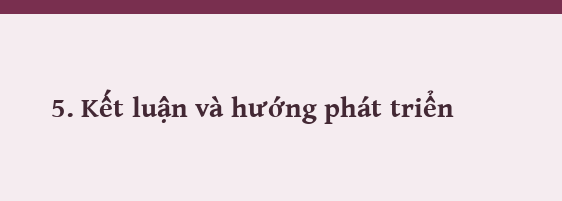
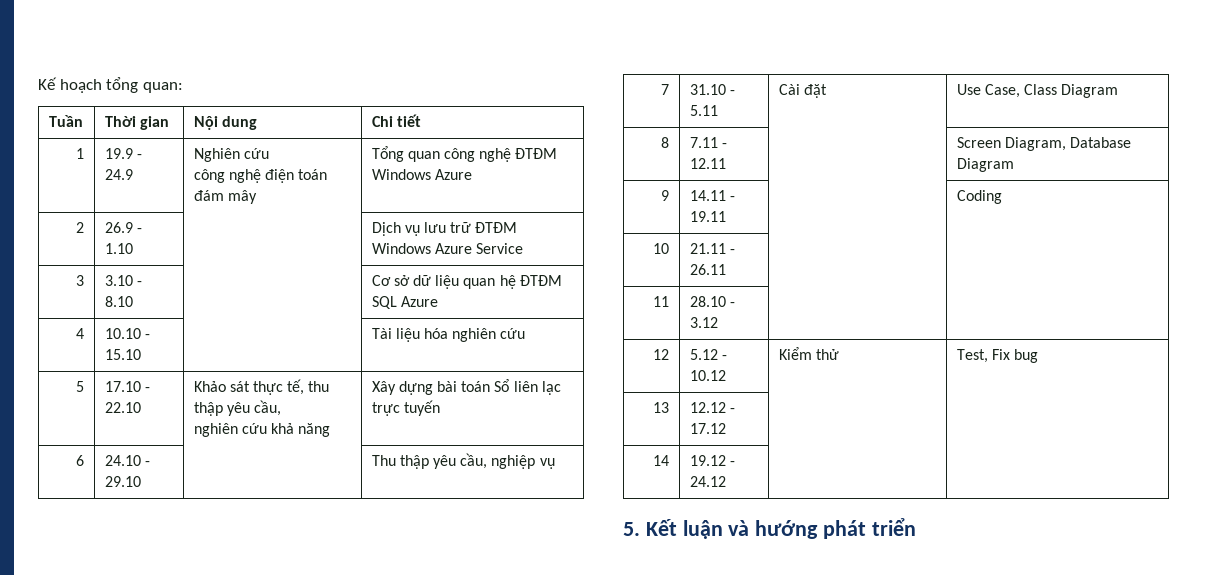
+ Kế hoạch tổng quan:
+ Tuần | Thời gian | Nội dung | Chi tiết
+ 1 | 19.9 - 24.9 | Nghiên cứu
+ công nghệ điện toán đám mây | Tổng quan công nghệ ĐTĐM Windows Azure
+ 2 | 26.9 - 1.10 | | Dịch vụ lưu trữ ĐTĐM Windows Azure Service
+ 3 | 3.10 - 8.10 | | Cơ sở dữ liệu quan hệ ĐTĐM SQL Azure
+ 4 | 10.10 - 15.10 | | Tài liệu hóa nghiên cứu
+ 5 | 17.10 - 22.10 | Khảo sát thực tế, thu thập yêu cầu,
+ nghiên cứu khả năng | Xây dựng bài toán Sổ liên lạc trực tuyến
+ 6 | 24.10 - 29.10 | | Thu thập yêu cầu, nghiệp vụ
+ 7 | 31.10 - 5.11 | Cài đặt | Use Case, Class Diagram
+ 8 | 7.11 - 12.11 | | Screen Diagram, Database Diagram
+ 9 | 14.11 - 19.11 | | Coding
+ 10 | 21.11 - 26.11 | |
+ 11 | 28.10 - 3.12 | |
+ 12 | 5.12 - 10.12 | Kiểm thử | Test, Fix bug
+ 13 | 12.12 - 17.12 | |
+ 14 | 19.12 - 24.12 | |

